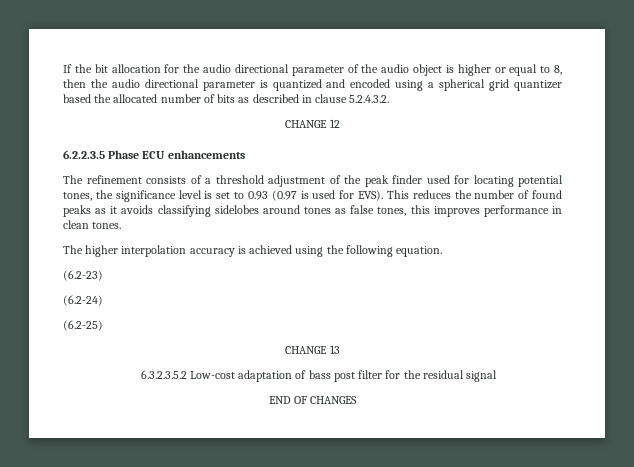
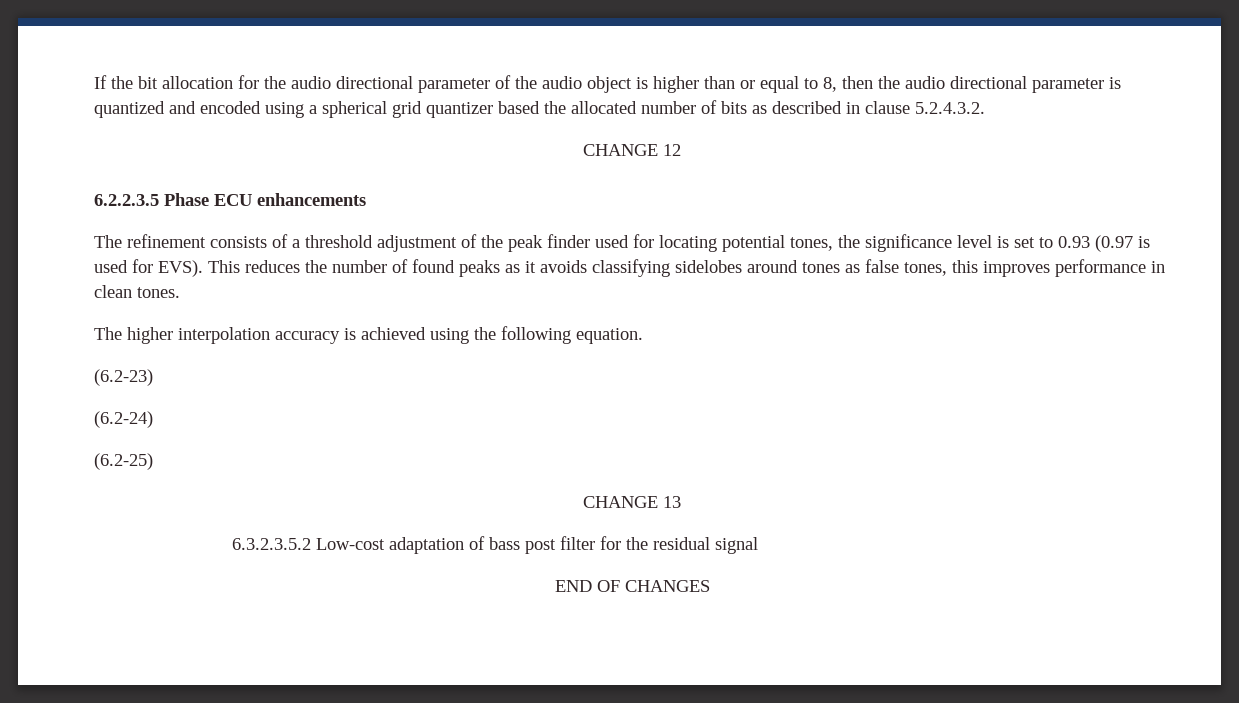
- If the bit allocation for the audio directional parameter of the audio object is higher or equal to 8, then the audio directional parameter is quantized and encoded using a spherical grid quantizer based the allocated number of bits as described in clause 5.2.4.3.2.
+ If the bit allocation for the audio directional parameter of the audio object is higher than or equal to 8, then the audio directional parameter is quantized and encoded using a spherical grid quantizer based the allocated number of bits as described in clause 5.2.4.3.2.

